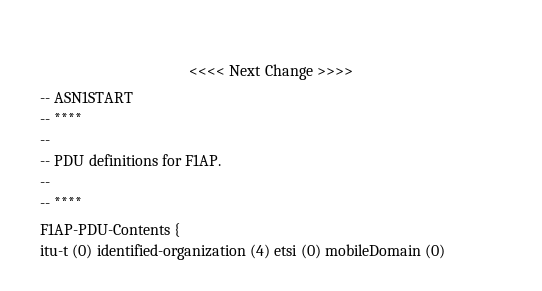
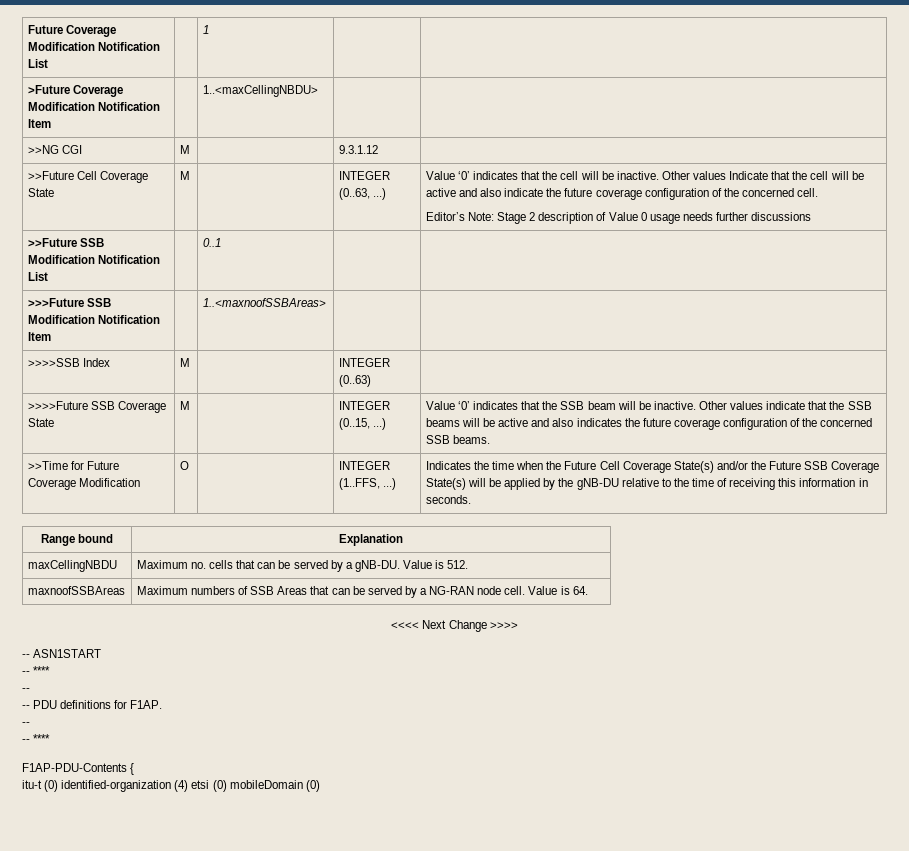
+ Future Coverage Modification Notification List | | 1 | |
+ >Future Coverage Modification Notification Item | | 1..<maxCellingNBDU> | |
+ >>NG CGI | M | | 9.3.1.12 |
+ >>Future Cell Coverage State | M | | INTEGER (0..63, ...) | Value ‘0’ indicates that the cell will be inactive. Other values Indicate that the cell will be active and also indicate the future coverage configuration of the concerned cell.
+ Editor’s Note: Stage 2 description of Value 0 usage needs further discussions
+ >>Future SSB Modification Notification List | | 0..1 | |
+ >>>Future SSB Modification Notification Item | | 1..<maxnoofSSBAreas> | |
+ >>>>SSB Index | M | | INTEGER (0..63) |
+ >>>>Future SSB Coverage State | M | | INTEGER (0..15, ...) | Value ‘0’ indicates that the SSB beam will be inactive. Other values indicate that the SSB beams will be active and also indicates the future coverage configuration of the concerned SSB beams.
+ >>Time for Future Coverage Modification | O | | INTEGER (1..FFS, ...) | Indicates the time when the Future Cell Coverage State(s) and/or the Future SSB Coverage State(s) will be applied by the gNB-DU relative to the time of receiving this information in seconds.
+ Range bound | Explanation
+ maxCellingNBDU | Maximum no. cells that can be served by a gNB-DU. Value is 512.
+ maxnoofSSBAreas | Maximum numbers of SSB Areas that can be served by a NG-RAN node cell. Value is 64.

